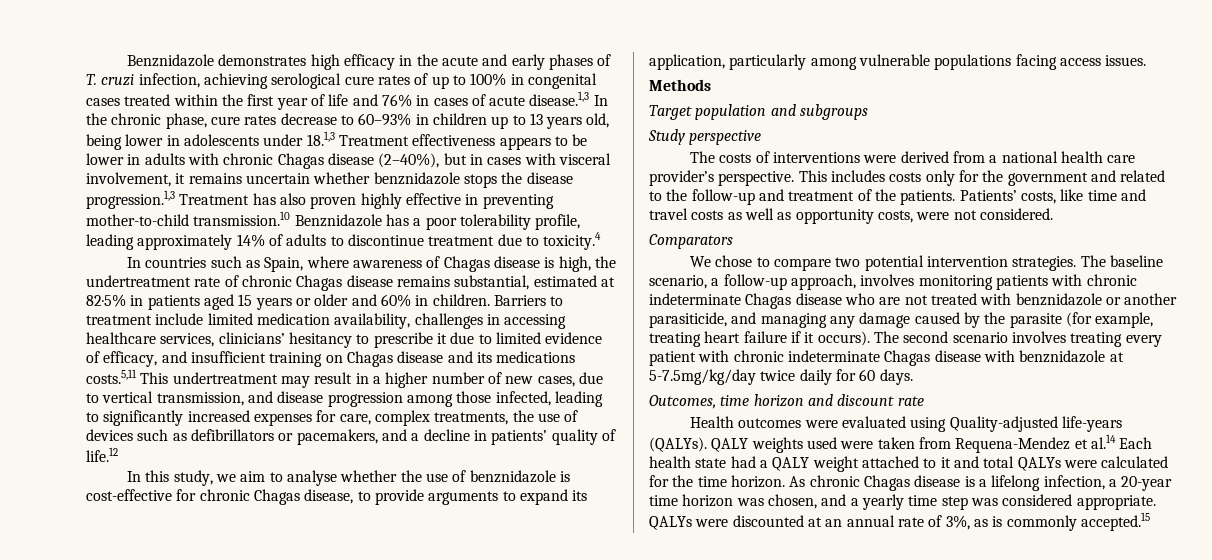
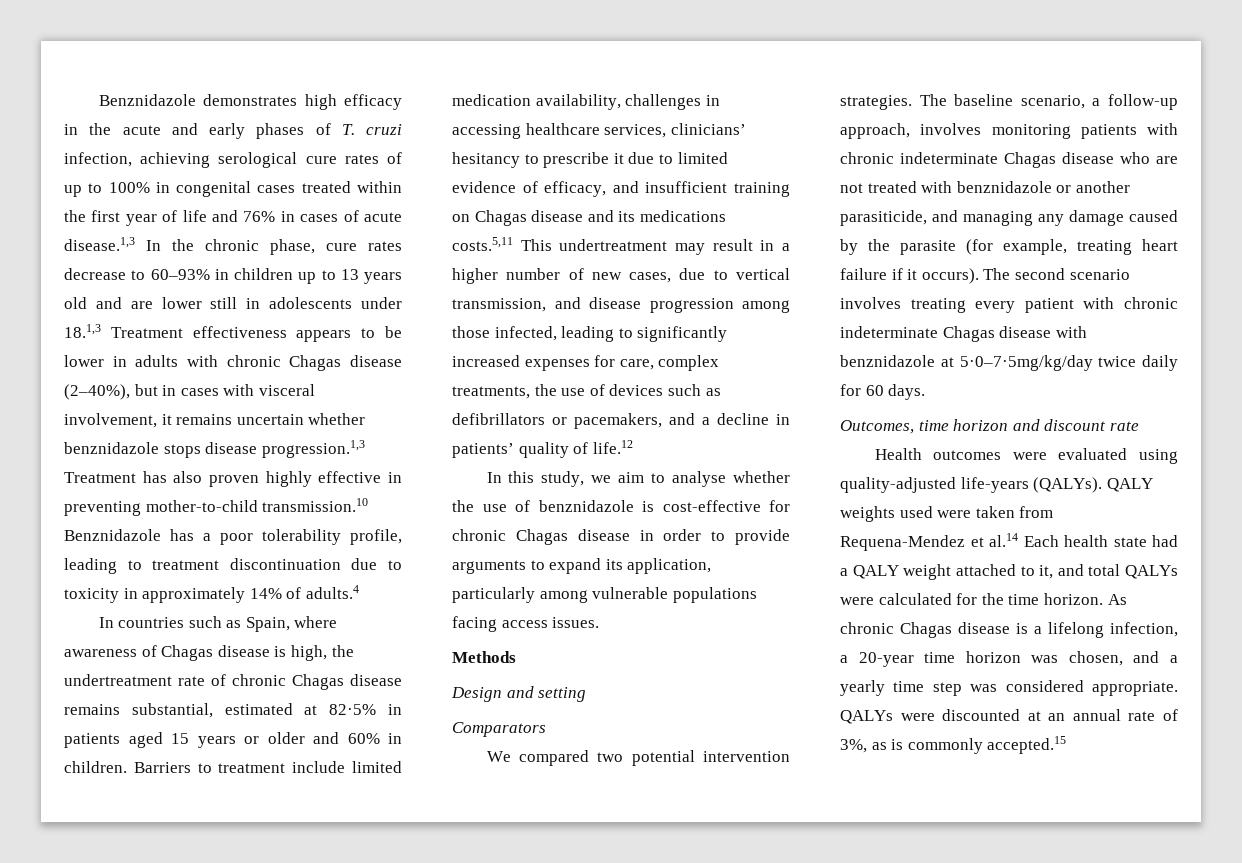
- Benznidazole demonstrates high efficacy in the acute and early phases of T. cruzi infection, achieving serological cure rates of up to 100% in congenital cases treated within the first year of life and 76% in cases of acute disease.1,3 In the chronic phase, cure rates decrease to 60–93% in children up to 13 years old, being lower in adolescents under 18.1,3 Treatment effectiveness appears to be lower in adults with chronic Chagas disease (2–40%), but in cases with visceral involvement, it remains uncertain whether benznidazole stops the disease progression.1,3 Treatment has also proven highly effective in preventing mother-to-child transmission.10 Benznidazole has a poor tolerability profile, leading approximately 14% of adults to discontinue treatment due to toxicity.4
+ Benznidazole demonstrates high efficacy in the acute and early phases of T. cruzi infection, achieving serological cure rates of up to 100% in congenital cases treated within the first year of life and 76% in cases of acute disease.1,3 In the chronic phase, cure rates decrease to 60–93% in children up to 13 years old and are lower still in adolescents under 18.1,3 Treatment effectiveness appears to be lower in adults with chronic Chagas disease (2–40%), but in cases with visceral involvement, it remains uncertain whether benznidazole stops disease progression.1,3 Treatment has also proven highly effective in preventing mother-to-child transmission.10 Benznidazole has a poor tolerability profile, leading to treatment discontinuation due to toxicity in approximately 14% of adults.4
- In this study, we aim to analyse whether the use of benznidazole is cost-effective for chronic Chagas disease, to provide arguments to expand its application, particularly among vulnerable populations facing access issues.
+ In this study, we aim to analyse whether the use of benznidazole is cost-effective for chronic Chagas disease in order to provide arguments to expand its application, particularly among vulnerable populations facing access issues.
- Target population and subgroups
- Study perspective
- The costs of interventions were derived from a national health care provider’s perspective. This includes costs only for the government and related to the follow-up and treatment of the patients. Patients’ costs, like time and travel costs as well as opportunity costs, were not considered.
+ Design and setting
- We chose to compare two potential intervention strategies.
+ We compared two potential intervention strategies.
- The second scenario involves treating every patient with chronic indeterminate Chagas disease with benznidazole at 5-7.5mg/kg/day twice daily for 60 days.
+ The second scenario involves treating every patient with chronic indeterminate Chagas disease with benznidazole at 5·0–7·5mg/kg/day twice daily for 60 days.
- Health outcomes were evaluated using Quality-adjusted life-years (QALYs).
+ Health outcomes were evaluated using quality-adjusted life-years (QALYs).
- QALY weights used were taken from Requena-Mendez et al.14 Each health state had a QALY weight attached to it and total QALYs were calculated for the time horizon.
+ QALY weights used were taken from Requena-Mendez et al.14 Each health state had a QALY weight attached to it, and total QALYs were calculated for the time horizon.

